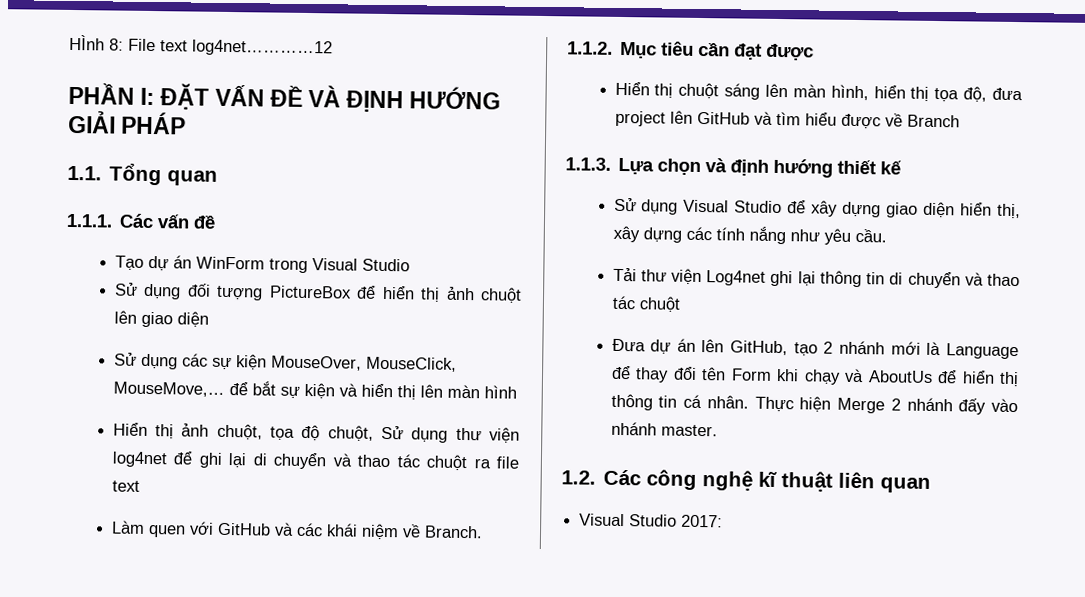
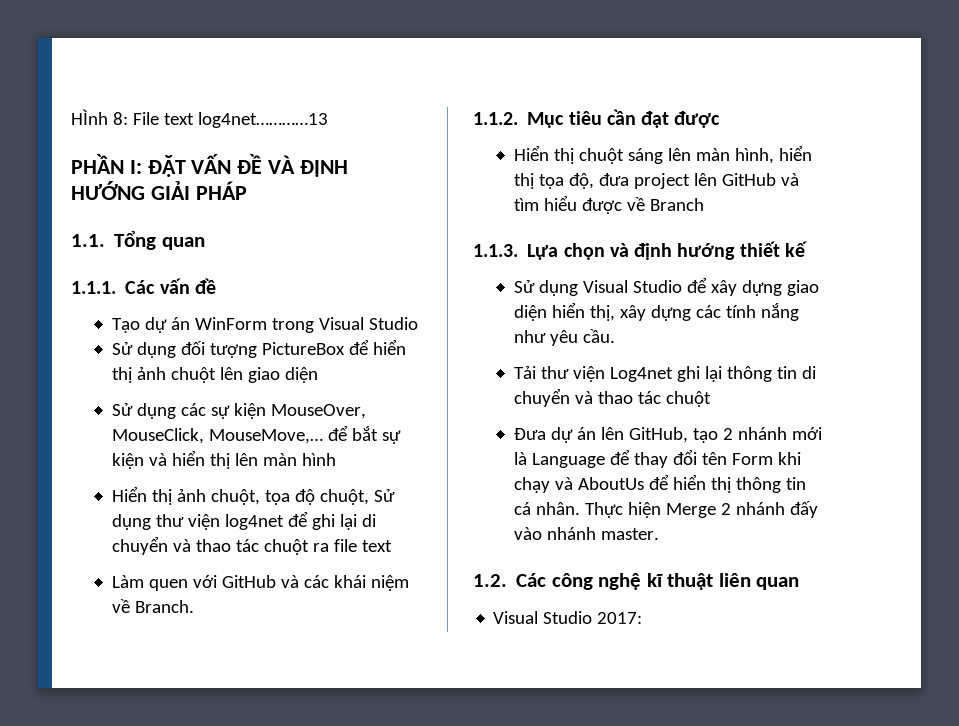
- HÌnh 8: File text log4net…………12
+ HÌnh 8: File text log4net…………13

